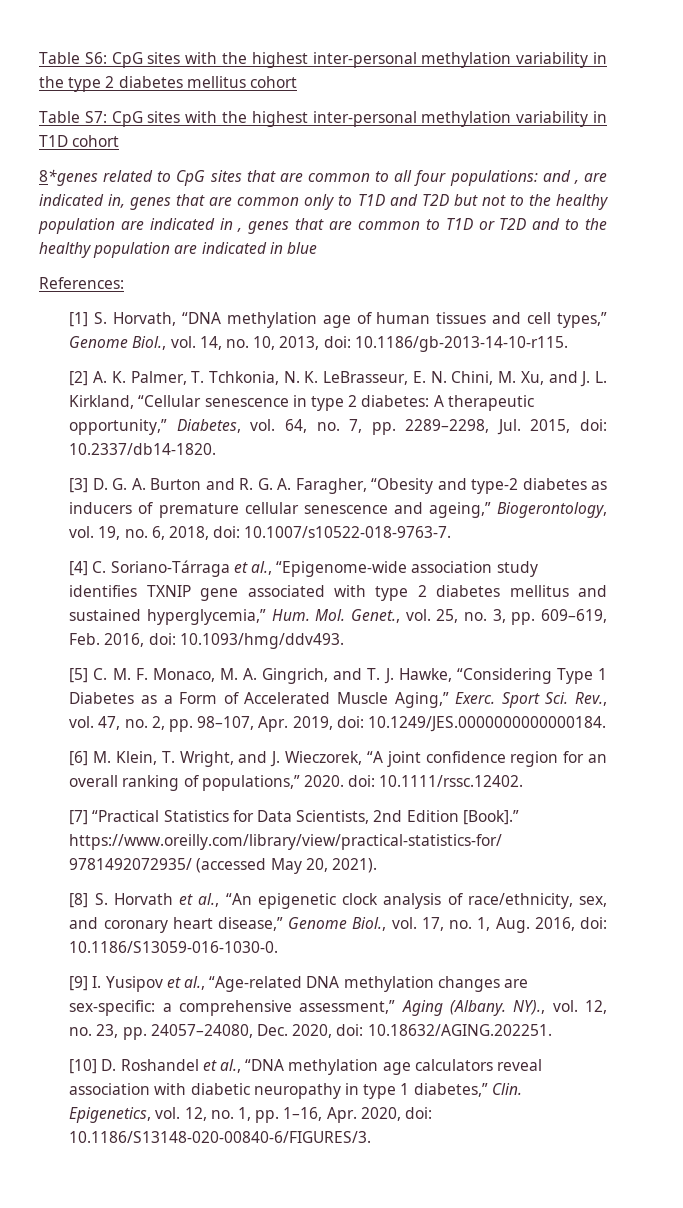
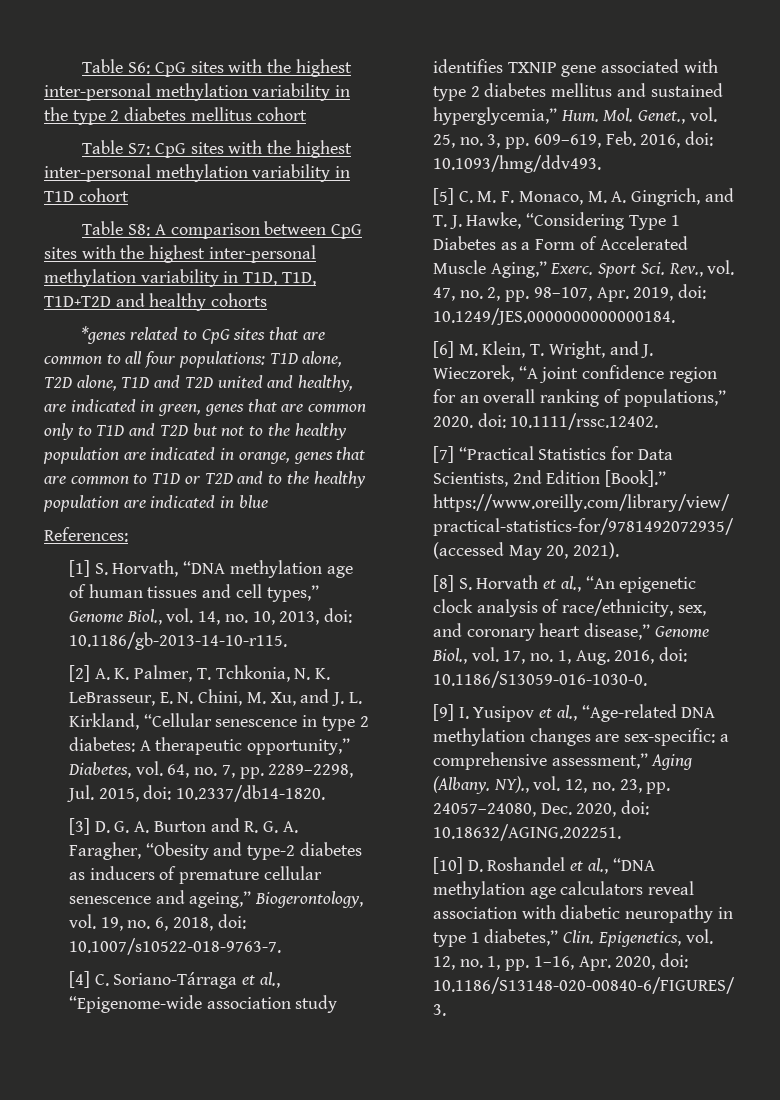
- 8*genes related to CpG sites that are common to all four populations: and , are indicated in, genes that are common only to T1D and T2D but not to the healthy population are indicated in , genes that are common to T1D or T2D and to the healthy population are indicated in blue
+ Table S8: A comparison between CpG sites with the highest inter-personal methylation variability in T1D, T1D, T1D+T2D and healthy cohorts
+ *genes related to CpG sites that are common to all four populations: T1D alone, T2D alone, T1D and T2D united and healthy, are indicated in green, genes that are common only to T1D and T2D but not to the healthy population are indicated in orange, genes that are common to T1D or T2D and to the healthy population are indicated in blue

